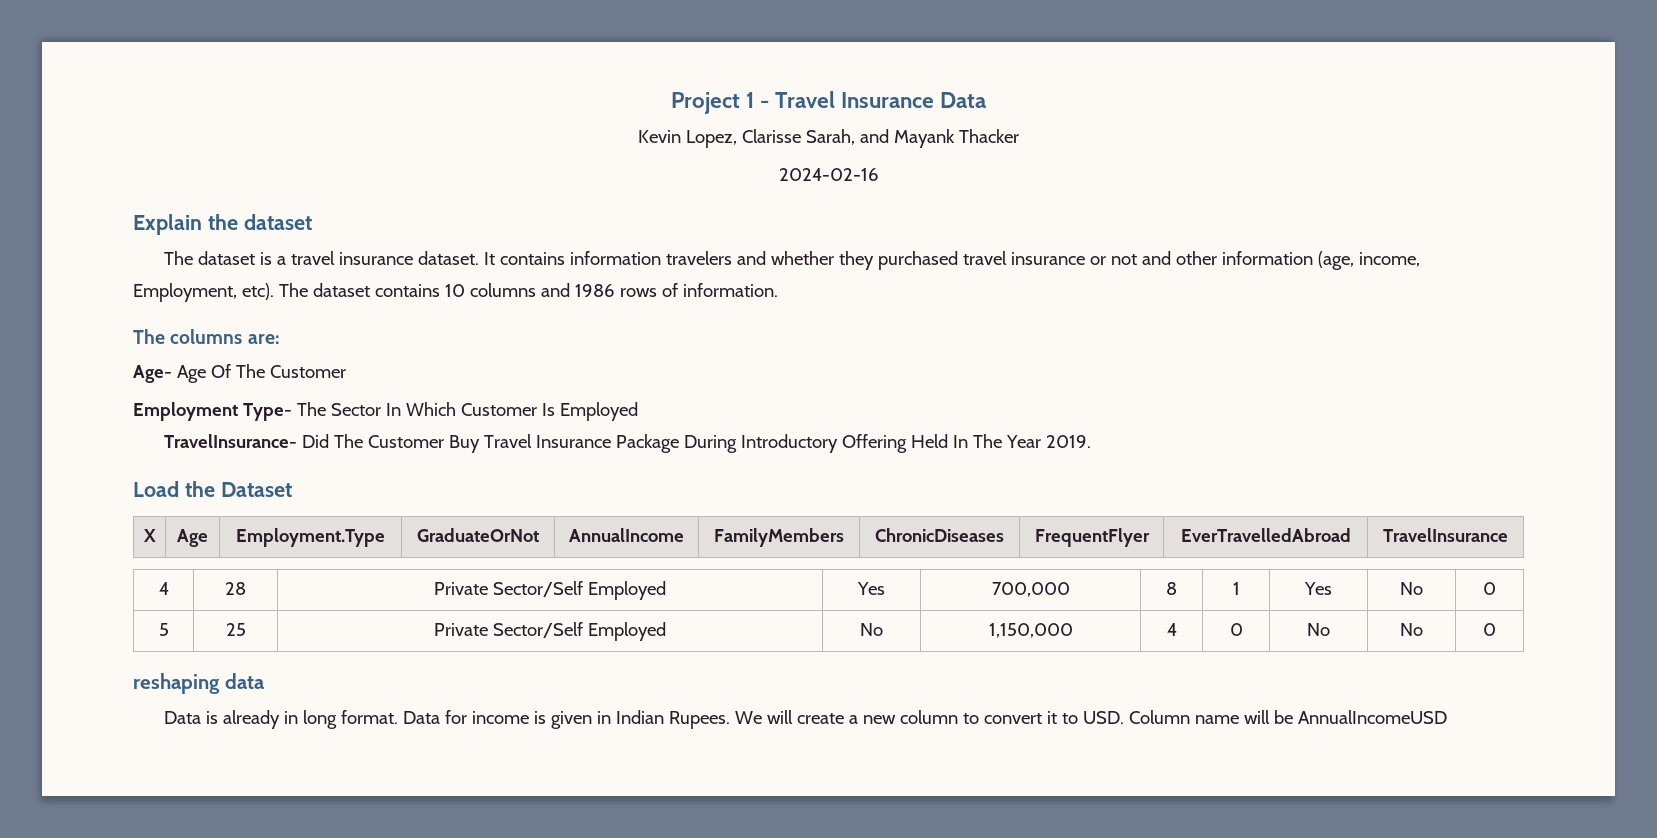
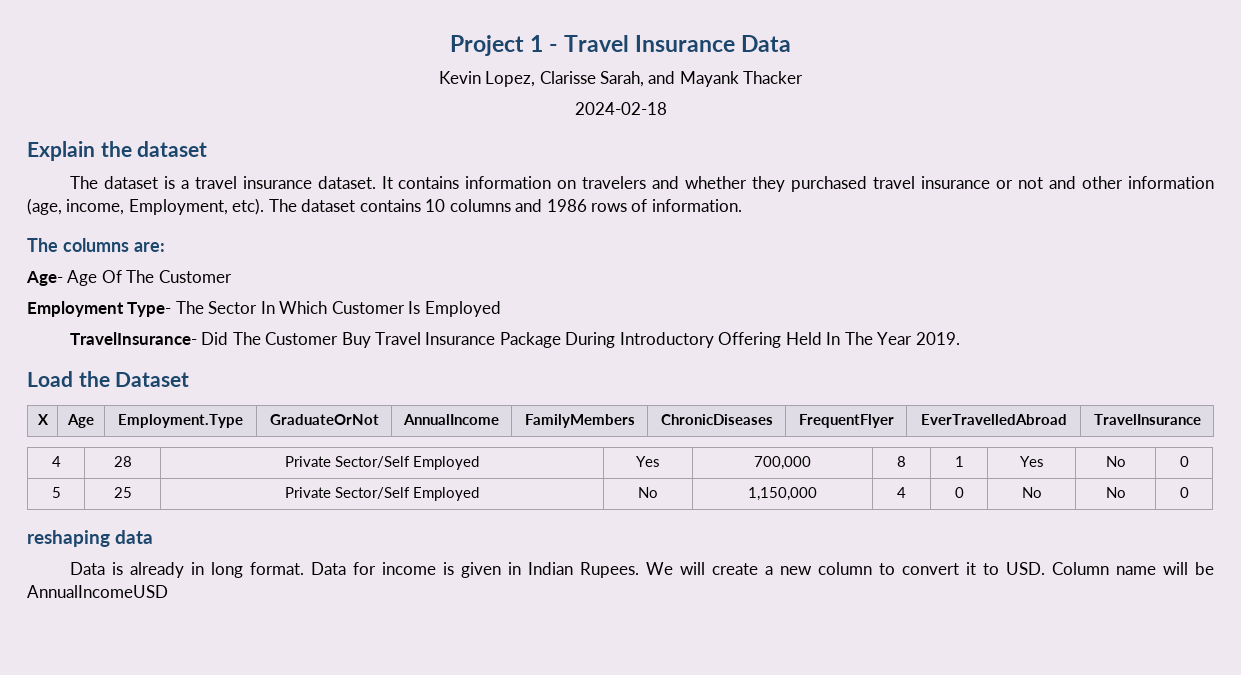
- 2024-02-16
+ 2024-02-18
- It contains information travelers and whether they purchased travel insurance or not and other information (age, income, Employment, etc).
+ It contains information on travelers and whether they purchased travel insurance or not and other information (age, income, Employment, etc).

